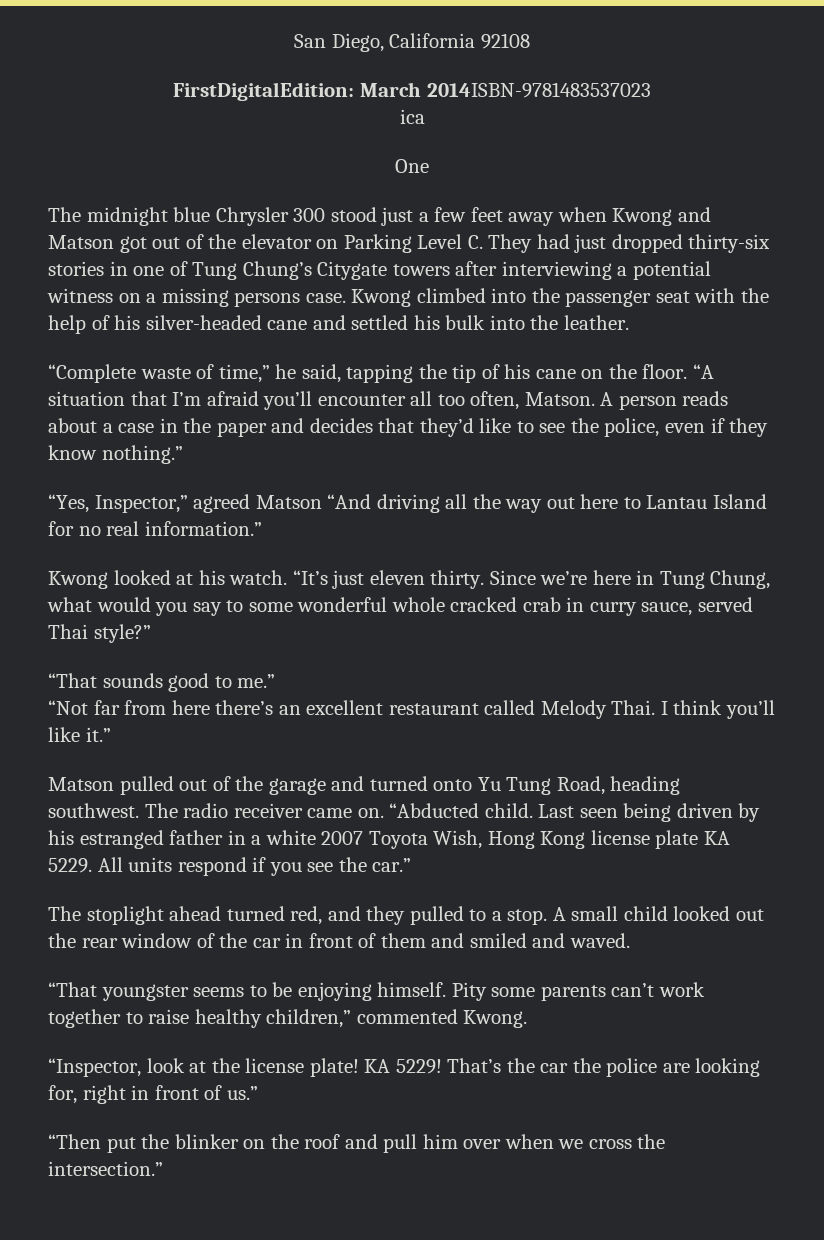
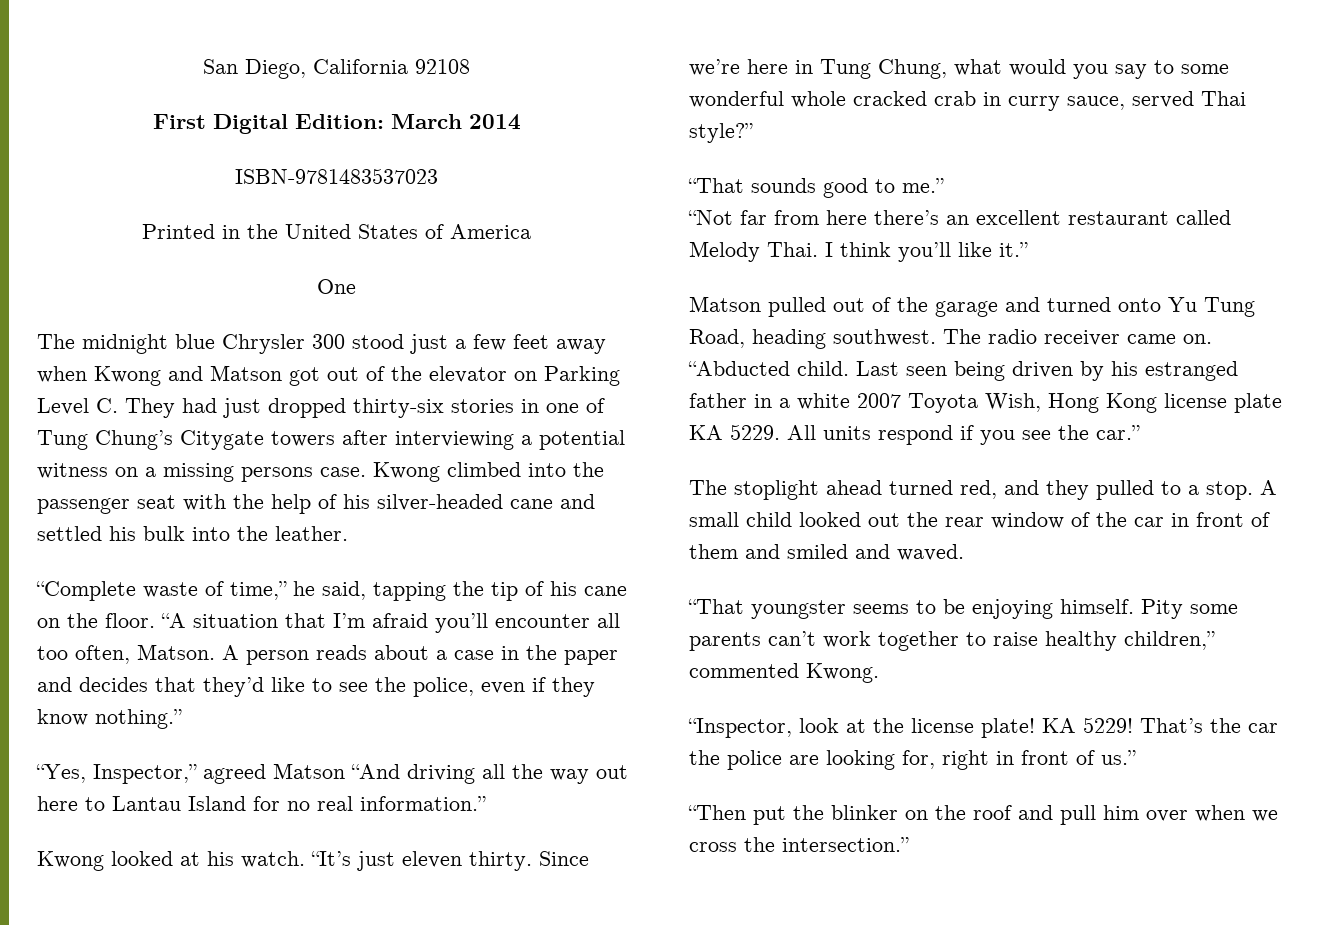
- FirstDigitalEdition: March 2014ISBN-9781483537023
- ica
+ First Digital Edition: March 2014
+ ISBN-9781483537023
+ Printed in the United States of America

